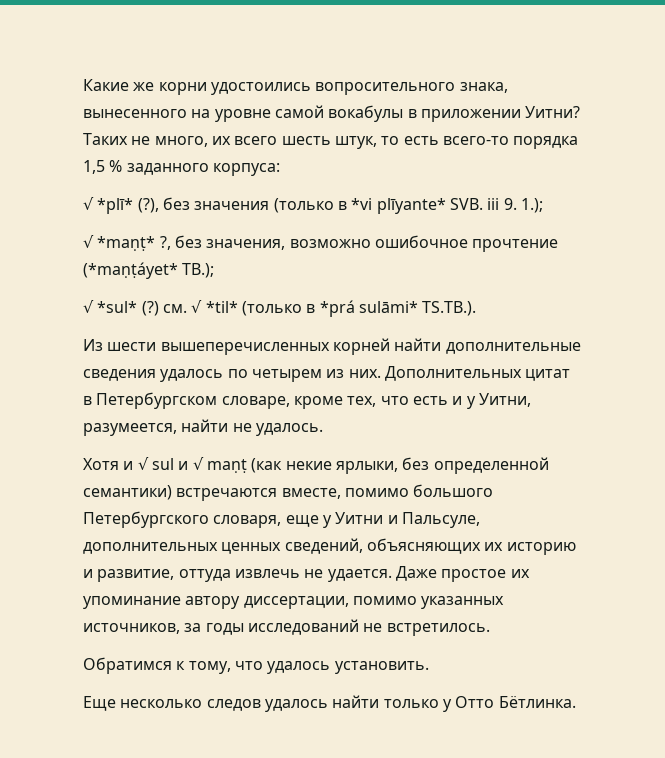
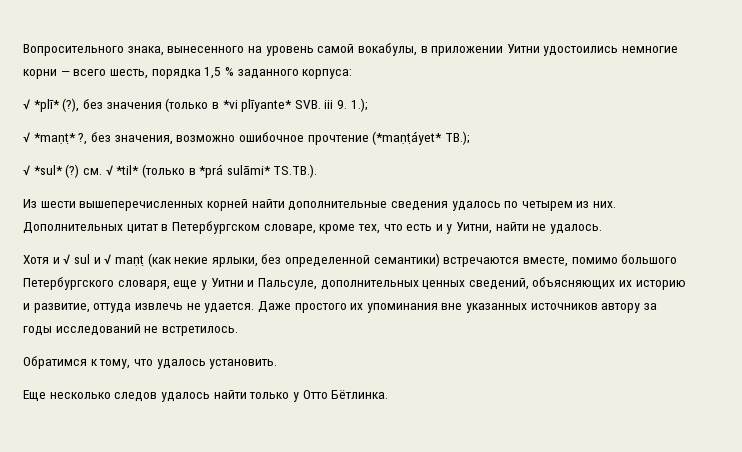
- Какие же корни удостоились вопросительного знака, вынесенного на уровне самой вокабулы в приложении Уитни? Таких не много, их всего шесть штук, то есть всего-то порядка 1,5 % заданного корпуса:
+ Вопросительного знака, вынесенного на уровень самой вокабулы, в приложении Уитни удостоились немногие корни — всего шесть, порядка 1,5 % заданного корпуса:
- Дополнительных цитат в Петербургском словаре, кроме тех, что есть и у Уитни, разумеется, найти не удалось.
+ Дополнительных цитат в Петербургском словаре, кроме тех, что есть и у Уитни, найти не удалось.
- Даже простое их упоминание автору диссертации, помимо указанных источников, за годы исследований не встретилось.
+ Даже простого их упоминания вне указанных источников автору за годы исследований не встретилось.

